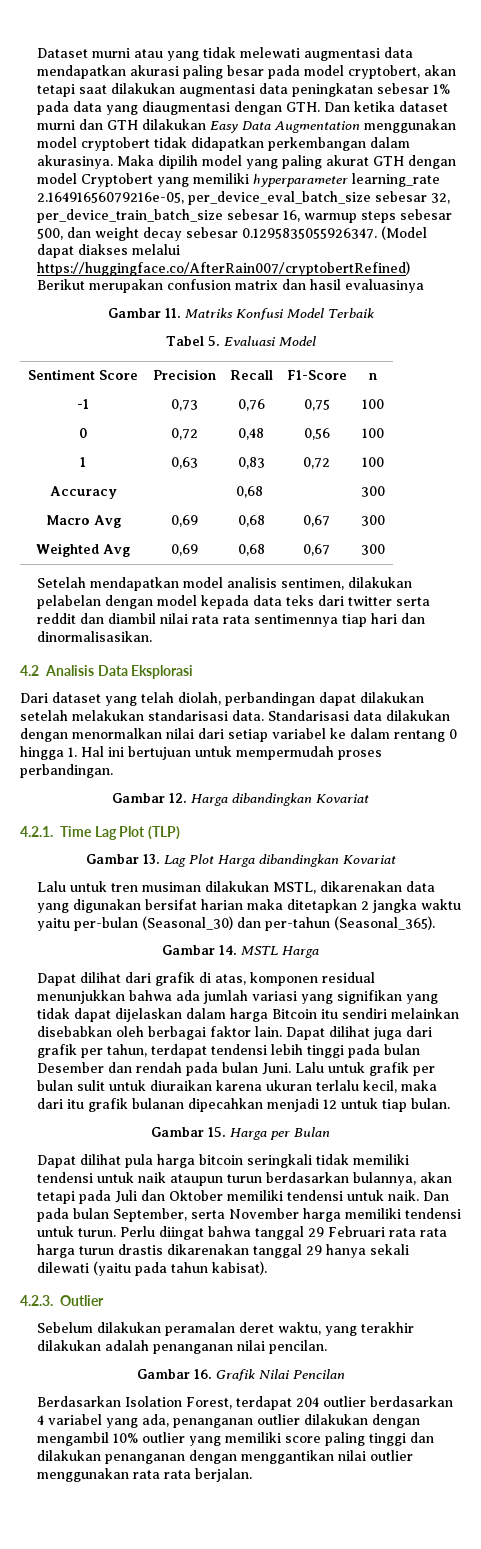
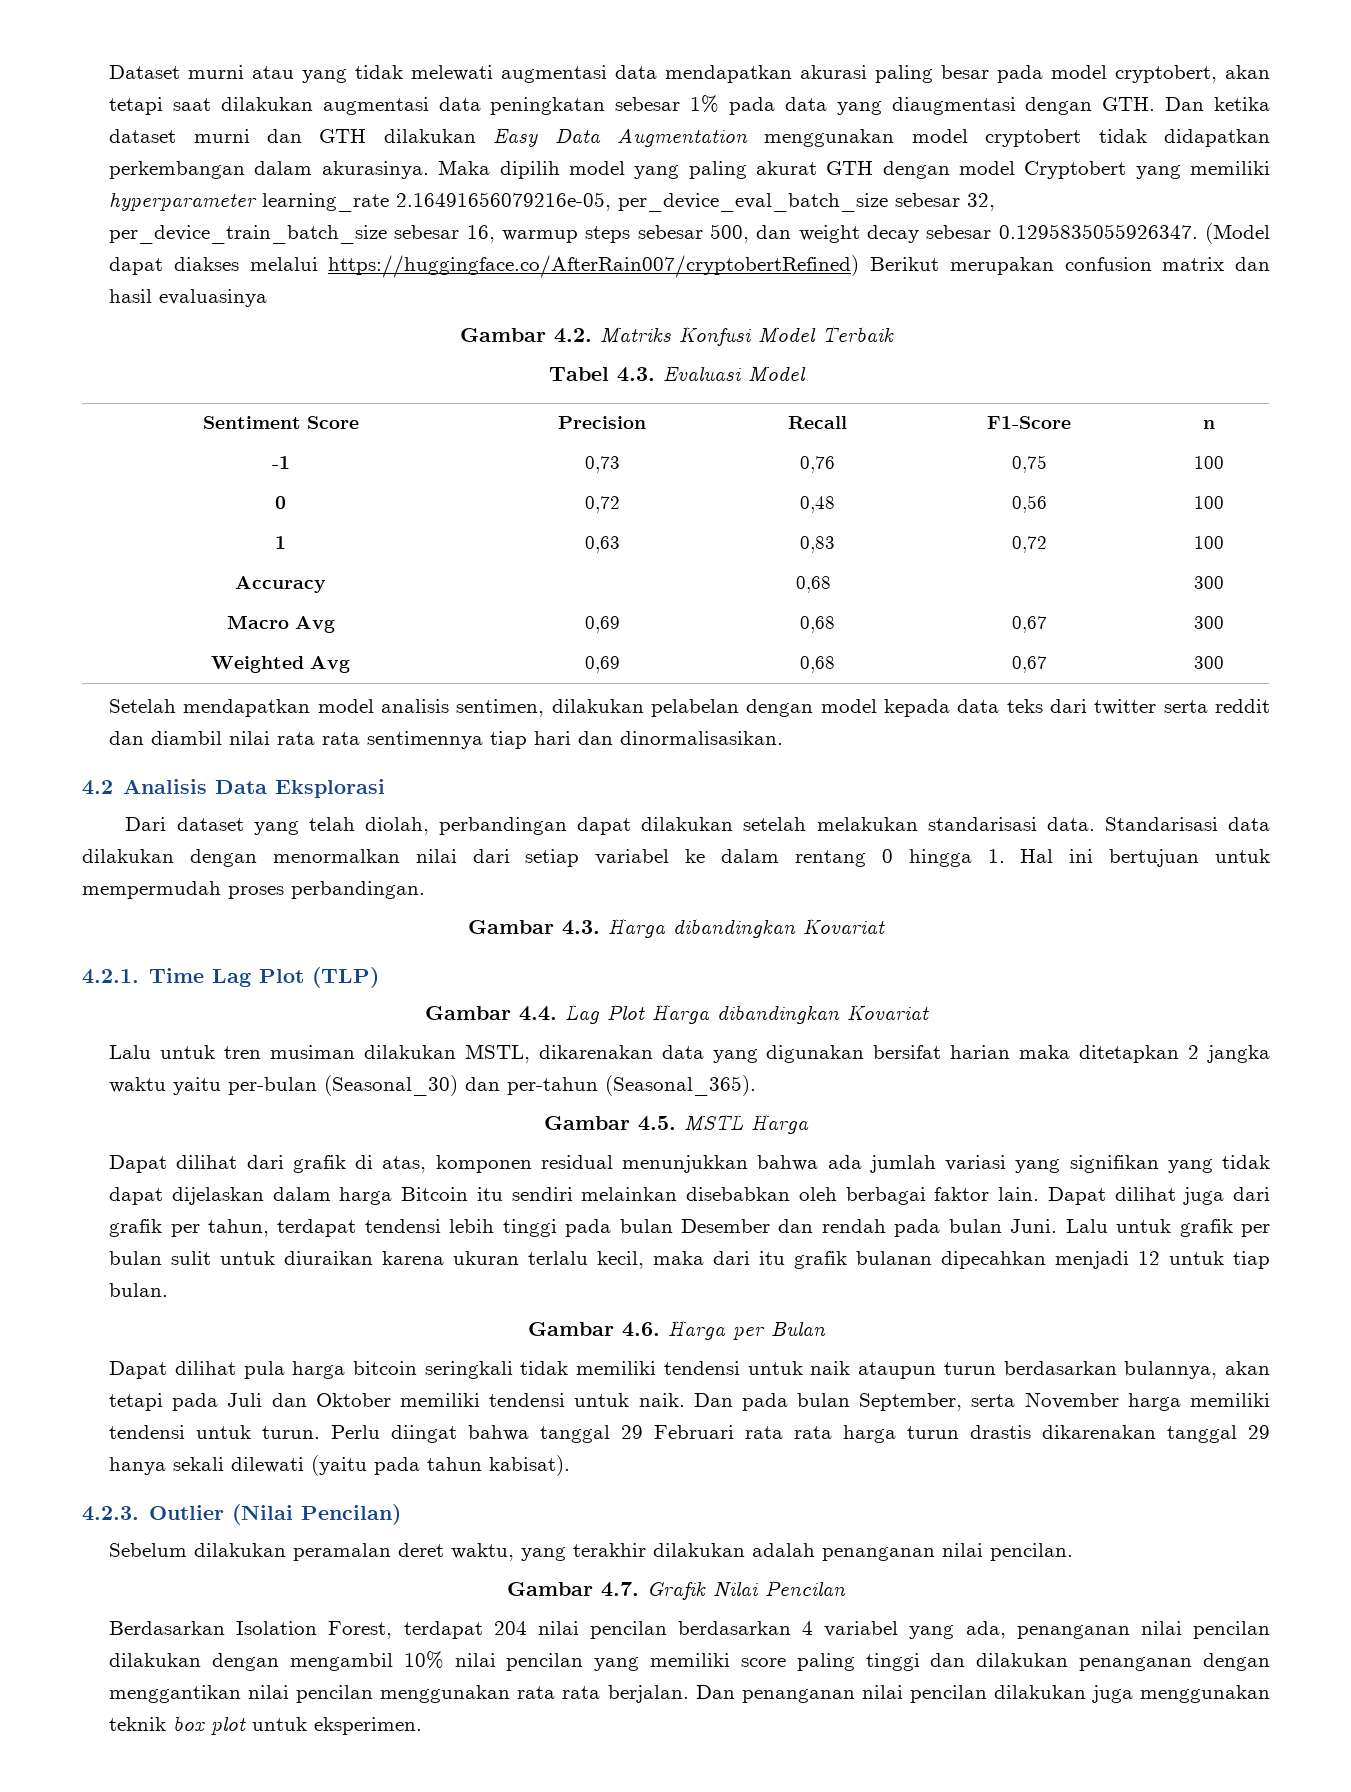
- Gambar 11. Matriks Konfusi Model Terbaik
+ Gambar 4.2. Matriks Konfusi Model Terbaik
- Tabel 5. Evaluasi Model
+ Tabel 4.3. Evaluasi Model
- Gambar 12. Harga dibandingkan Kovariat
+ Gambar 4.3. Harga dibandingkan Kovariat
- Gambar 13. Lag Plot Harga dibandingkan Kovariat
+ Gambar 4.4. Lag Plot Harga dibandingkan Kovariat
- Gambar 14. MSTL Harga
+ Gambar 4.5. MSTL Harga
- Gambar 15. Harga per Bulan
+ Gambar 4.6. Harga per Bulan
- 4.2.3. Outlier
+ 4.2.3. Outlier (Nilai Pencilan)
- Gambar 16. Grafik Nilai Pencilan
+ Gambar 4.7. Grafik Nilai Pencilan
- Berdasarkan Isolation Forest, terdapat 204 outlier berdasarkan 4 variabel yang ada, penanganan outlier dilakukan dengan mengambil 10% outlier yang memiliki score paling tinggi dan dilakukan penanganan dengan menggantikan nilai outlier menggunakan rata rata berjalan.
+ Berdasarkan Isolation Forest, terdapat 204 nilai pencilan berdasarkan 4 variabel yang ada, penanganan nilai pencilan dilakukan dengan mengambil 10% nilai pencilan yang memiliki score paling tinggi dan dilakukan penanganan dengan menggantikan nilai pencilan menggunakan rata rata berjalan.
+ Dan penanganan nilai pencilan dilakukan juga menggunakan teknik box plot untuk eksperimen.

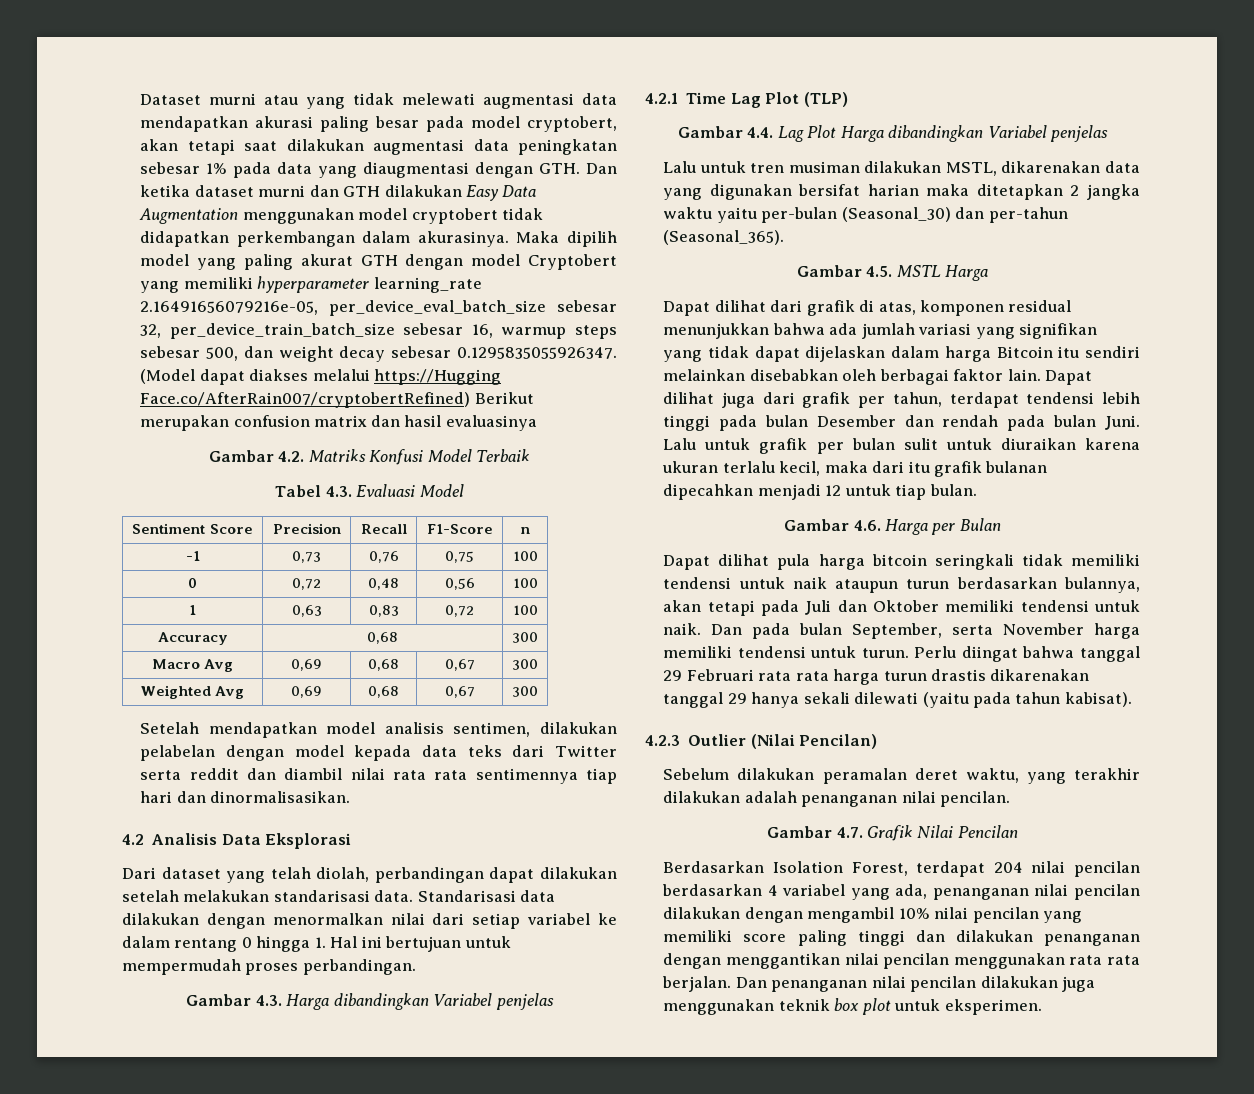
- Maka dipilih model yang paling akurat GTH dengan model Cryptobert yang memiliki hyperparameter learning_rate 2.16491656079216e-05, per_device_eval_batch_size sebesar 32, per_device_train_batch_size sebesar 16, warmup steps sebesar 500, dan weight decay sebesar 0.1295835055926347. (Model dapat diakses melalui https://huggingface.co/AfterRain007/cryptobertRefined) Berikut merupakan confusion matrix dan hasil evaluasinya
+ Maka dipilih model yang paling akurat GTH dengan model Cryptobert yang memiliki hyperparameter learning_rate 2.16491656079216e-05, per_device_eval_batch_size sebesar 32, per_device_train_batch_size sebesar 16, warmup steps sebesar 500, dan weight decay sebesar 0.1295835055926347. (Model dapat diakses melalui https://Hugging Face.co/AfterRain007/cryptobertRefined) Berikut merupakan confusion matrix dan hasil evaluasinya
- Setelah mendapatkan model analisis sentimen, dilakukan pelabelan dengan model kepada data teks dari twitter serta reddit dan diambil nilai rata rata sentimennya tiap hari dan dinormalisasikan.
+ Setelah mendapatkan model analisis sentimen, dilakukan pelabelan dengan model kepada data teks dari Twitter serta reddit dan diambil nilai rata rata sentimennya tiap hari dan dinormalisasikan.
- Gambar 4.3. Harga dibandingkan Kovariat
- 4.2.1. Time Lag Plot (TLP)
+ Gambar 4.3. Harga dibandingkan Variabel penjelas
+ 4.2.1 Time Lag Plot (TLP)
- Gambar 4.4. Lag Plot Harga dibandingkan Kovariat
+ Gambar 4.4. Lag Plot Harga dibandingkan Variabel penjelas
- 4.2.3. Outlier (Nilai Pencilan)
+ 4.2.3 Outlier (Nilai Pencilan)

